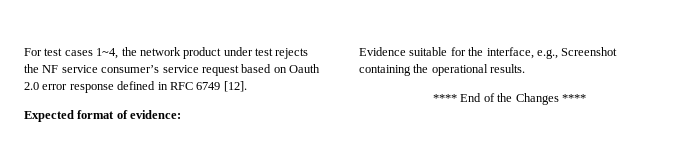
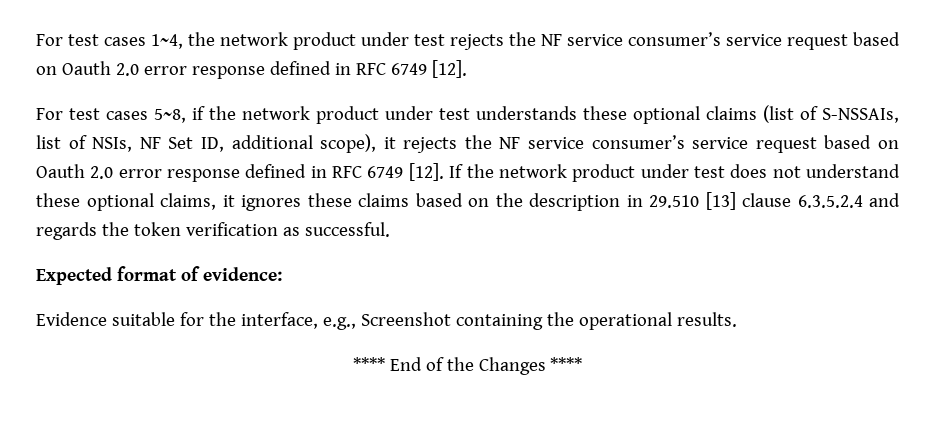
+ For test cases 5~8, if the network product under test understands these optional claims (list of S-NSSAIs, list of NSIs, NF Set ID, additional scope), it rejects the NF service consumer’s service request based on Oauth 2.0 error response defined in RFC 6749 [12]. If the network product under test does not understand these optional claims, it ignores these claims based on the description in 29.510 [13] clause 6.3.5.2.4 and regards the token verification as successful.

